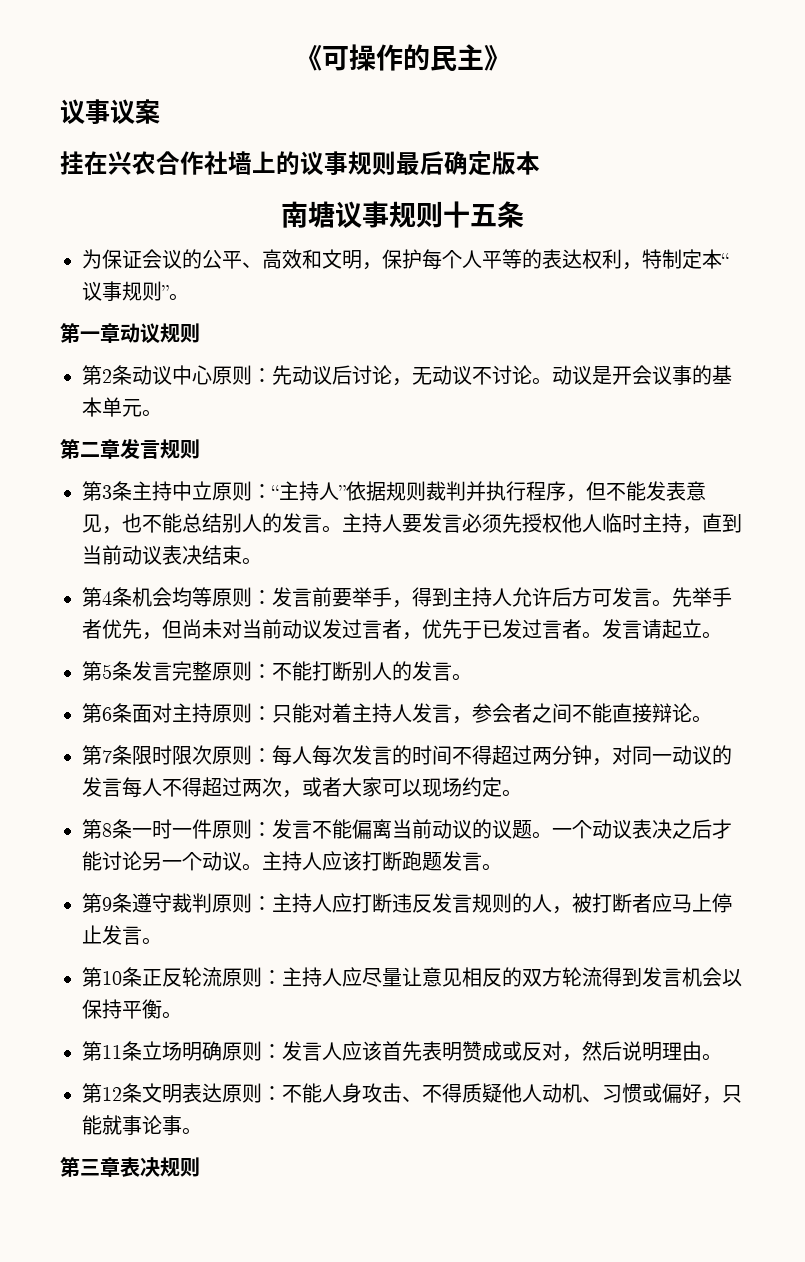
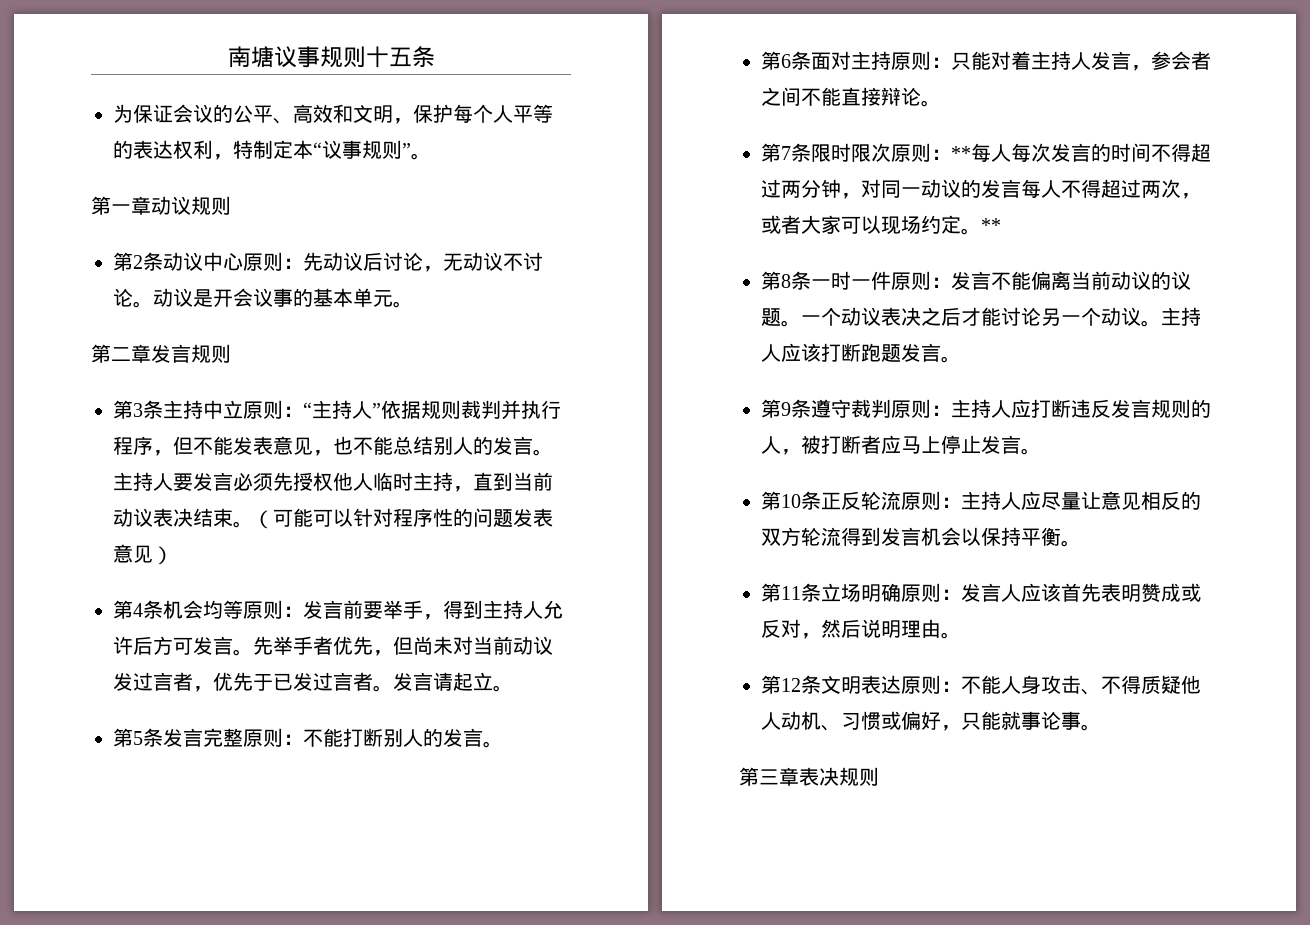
- 《可操作的民主》
- 议事议案
- 挂在兴农合作社墙上的议事规则最后确定版本
+ （可能可以针对程序性的问题发表意见）
- 第7条限时限次原则：每人每次发言的时间不得超过两分钟，对同一动议的发言每人不得超过两次，或者大家可以现场约定。
+ 第7条限时限次原则：**每人每次发言的时间不得超过两分钟，对同一动议的发言每人不得超过两次，或者大家可以现场约定。**

